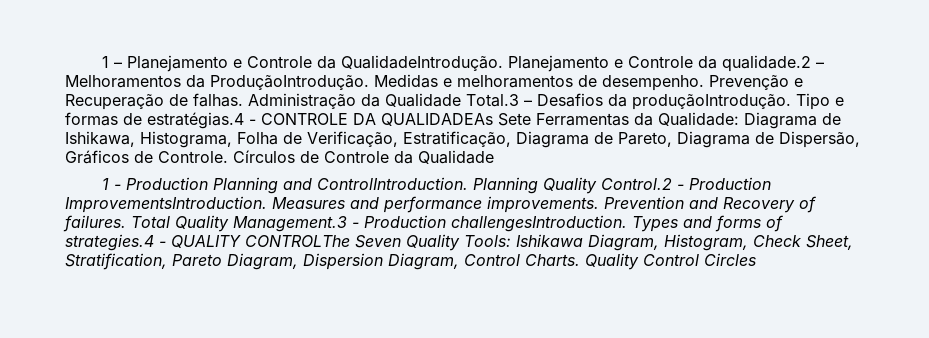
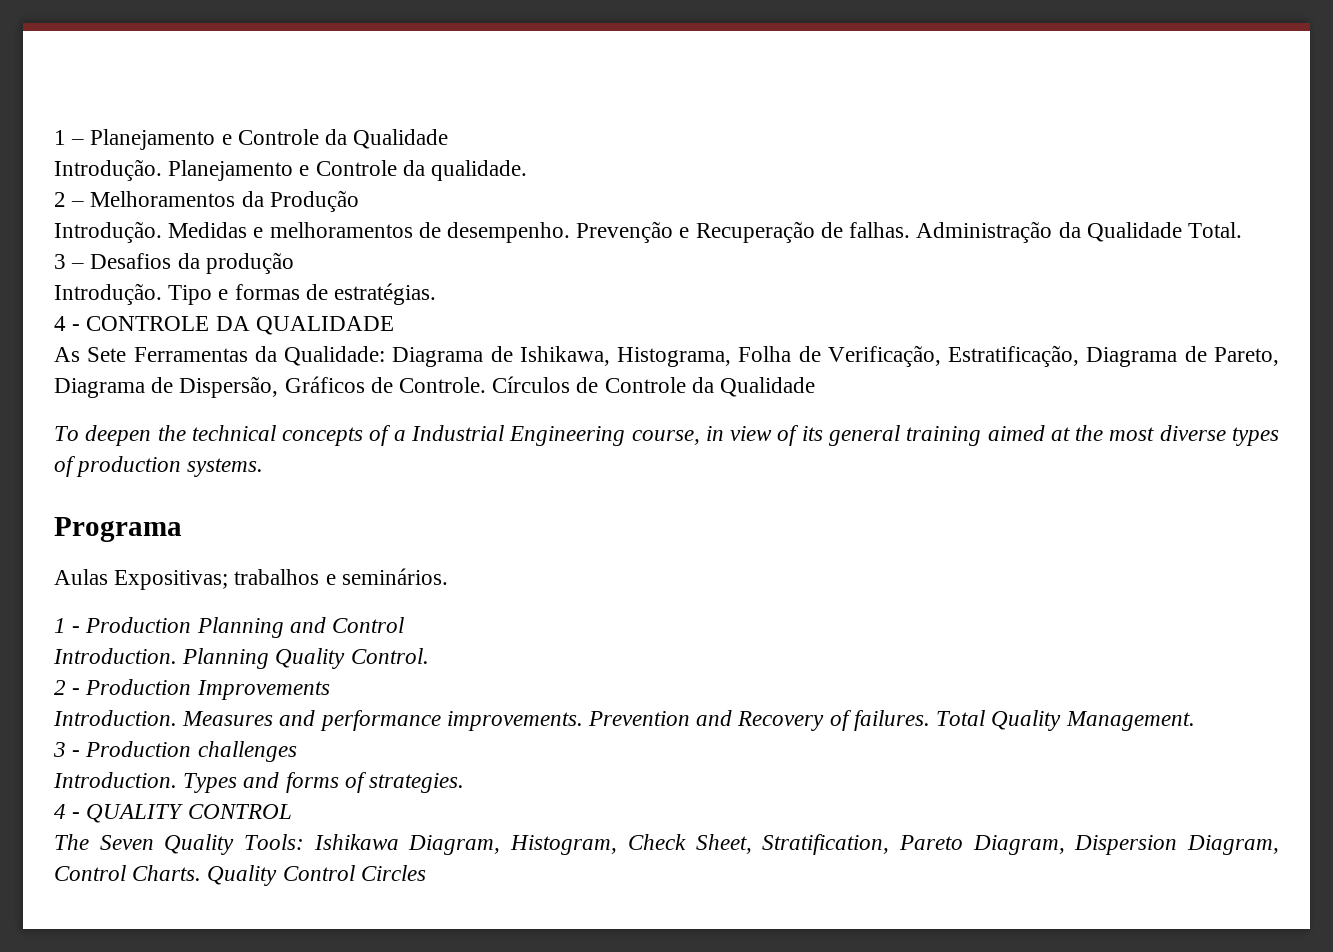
- 1 – Planejamento e Controle da QualidadeIntrodução. Planejamento e Controle da qualidade.2 – Melhoramentos da ProduçãoIntrodução.
+ 1 – Planejamento e Controle da Qualidade
+ Introdução. Planejamento e Controle da qualidade.
+ 2 – Melhoramentos da Produção
+ Introdução.
- Administração da Qualidade Total.3 – Desafios da produçãoIntrodução.
+ Administração da Qualidade Total.
+ 3 – Desafios da produção
+ Introdução.
- Tipo e formas de estratégias.4 - CONTROLE DA QUALIDADEAs Sete Ferramentas da Qualidade: Diagrama de Ishikawa, Histograma, Folha de Verificação, Estratificação, Diagrama de Pareto, Diagrama de Dispersão, Gráficos de Controle.
+ Tipo e formas de estratégias.
+ 4 - CONTROLE DA QUALIDADE
+ As Sete Ferramentas da Qualidade: Diagrama de Ishikawa, Histograma, Folha de Verificação, Estratificação, Diagrama de Pareto, Diagrama de Dispersão, Gráficos de Controle.
+ To deepen the technical concepts of a Industrial Engineering course, in view of its general training aimed at the most diverse types of production systems.
+ Programa
+ Aulas Expositivas; trabalhos e seminários.
- 1 - Production Planning and ControlIntroduction. Planning Quality Control.2 - Production ImprovementsIntroduction.
+ 1 - Production Planning and Control
+ Introduction. Planning Quality Control.
+ 2 - Production Improvements
+ Introduction.
- Total Quality Management.3 - Production challengesIntroduction. Types and forms of strategies.4 - QUALITY CONTROLThe Seven Quality Tools: Ishikawa Diagram, Histogram, Check Sheet, Stratification, Pareto Diagram, Dispersion Diagram, Control Charts.
+ Total Quality Management.
+ 3 - Production challenges
+ Introduction. Types and forms of strategies.
+ 4 - QUALITY CONTROL
+ The Seven Quality Tools: Ishikawa Diagram, Histogram, Check Sheet, Stratification, Pareto Diagram, Dispersion Diagram, Control Charts.

